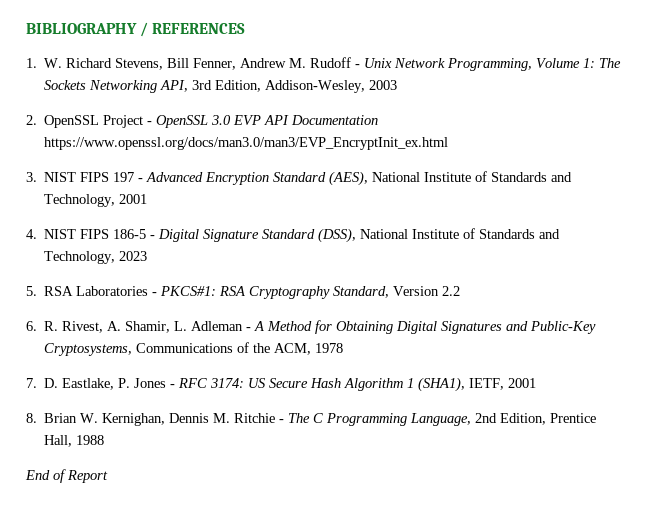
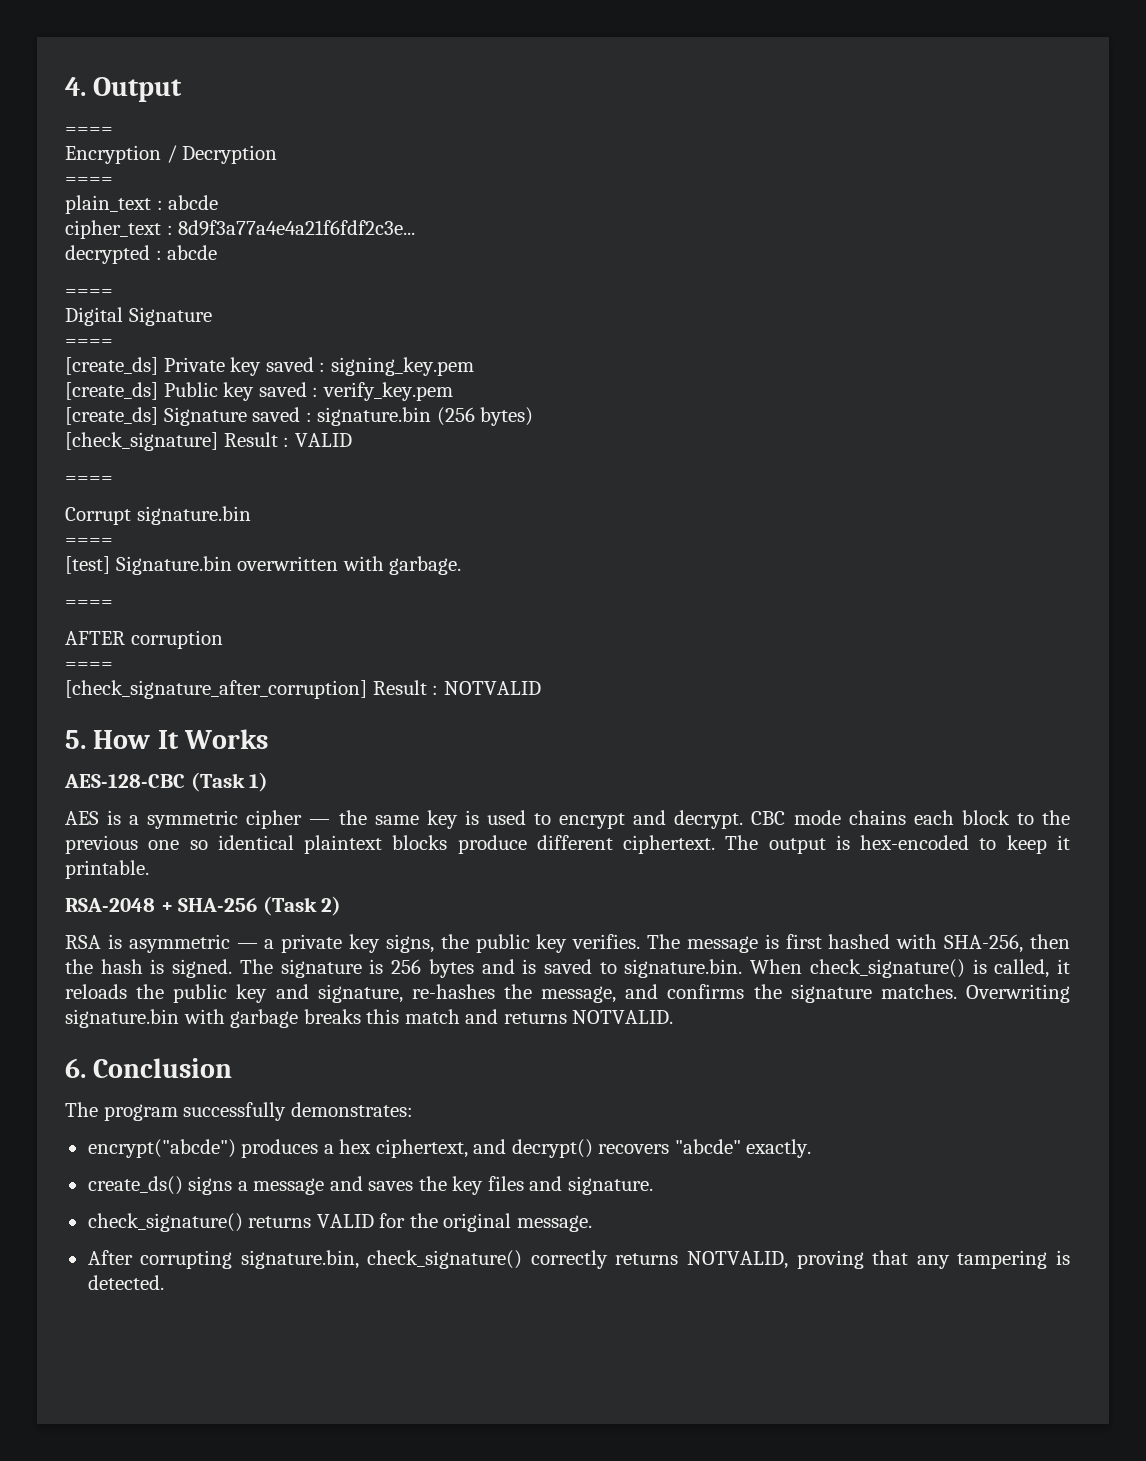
- BIBLIOGRAPHY / REFERENCES
- 1. W. Richard Stevens, Bill Fenner, Andrew M. Rudoff - Unix Network Programming, Volume 1: The Sockets Networking API, 3rd Edition, Addison-Wesley, 2003
- 2. OpenSSL Project - OpenSSL 3.0 EVP API Documentation https://www.openssl.org/docs/man3.0/man3/EVP_EncryptInit_ex.html
- 3. NIST FIPS 197 - Advanced Encryption Standard (AES), National Institute of Standards and Technology, 2001
- 4. NIST FIPS 186-5 - Digital Signature Standard (DSS), National Institute of Standards and Technology, 2023
- 5. RSA Laboratories - PKCS#1: RSA Cryptography Standard, Version 2.2
- 6. R. Rivest, A. Shamir, L. Adleman - A Method for Obtaining Digital Signatures and Public-Key Cryptosystems, Communications of the ACM, 1978
- 7. D. Eastlake, P. Jones - RFC 3174: US Secure Hash Algorithm 1 (SHA1), IETF, 2001
- 8. Brian W. Kernighan, Dennis M. Ritchie - The C Programming Language, 2nd Edition, Prentice Hall, 1988
- End of Report
+ 4. Output
+ ====
+ Encryption / Decryption
+ ====
+ plain_text : abcde
+ cipher_text : 8d9f3a77a4e4a21f6fdf2c3e...
+ decrypted : abcde
+ ====
+ Digital Signature
+ ====
+ [create_ds] Private key saved : signing_key.pem
+ [create_ds] Public key saved : verify_key.pem
+ [create_ds] Signature saved : signature.bin (256 bytes)
+ [check_signature] Result : VALID
+ ====
+ Corrupt signature.bin
+ ====
+ [test] Signature.bin overwritten with garbage.
+ ====
+ AFTER corruption
+ ====
+ [check_signature_after_corruption] Result : NOTVALID
+ 5. How It Works
+ AES-128-CBC (Task 1)
+ AES is a symmetric cipher — the same key is used to encrypt and decrypt. CBC mode chains each block to the previous one so identical plaintext blocks produce different ciphertext. The output is hex-encoded to keep it printable.
+ RSA-2048 + SHA-256 (Task 2)
+ RSA is asymmetric — a private key signs, the public key verifies. The message is first hashed with SHA-256, then the hash is signed. The signature is 256 bytes and is saved to signature.bin. When check_signature() is called, it reloads the public key and signature, re-hashes the message, and confirms the signature matches. Overwriting signature.bin with garbage breaks this match and returns NOTVALID.
+ 6. Conclusion
+ The program successfully demonstrates:
+ encrypt("abcde") produces a hex ciphertext, and decrypt() recovers "abcde" exactly.
+ create_ds() signs a message and saves the key files and signature.
+ check_signature() returns VALID for the original message.
+ After corrupting signature.bin, check_signature() correctly returns NOTVALID, proving that any tampering is detected.

